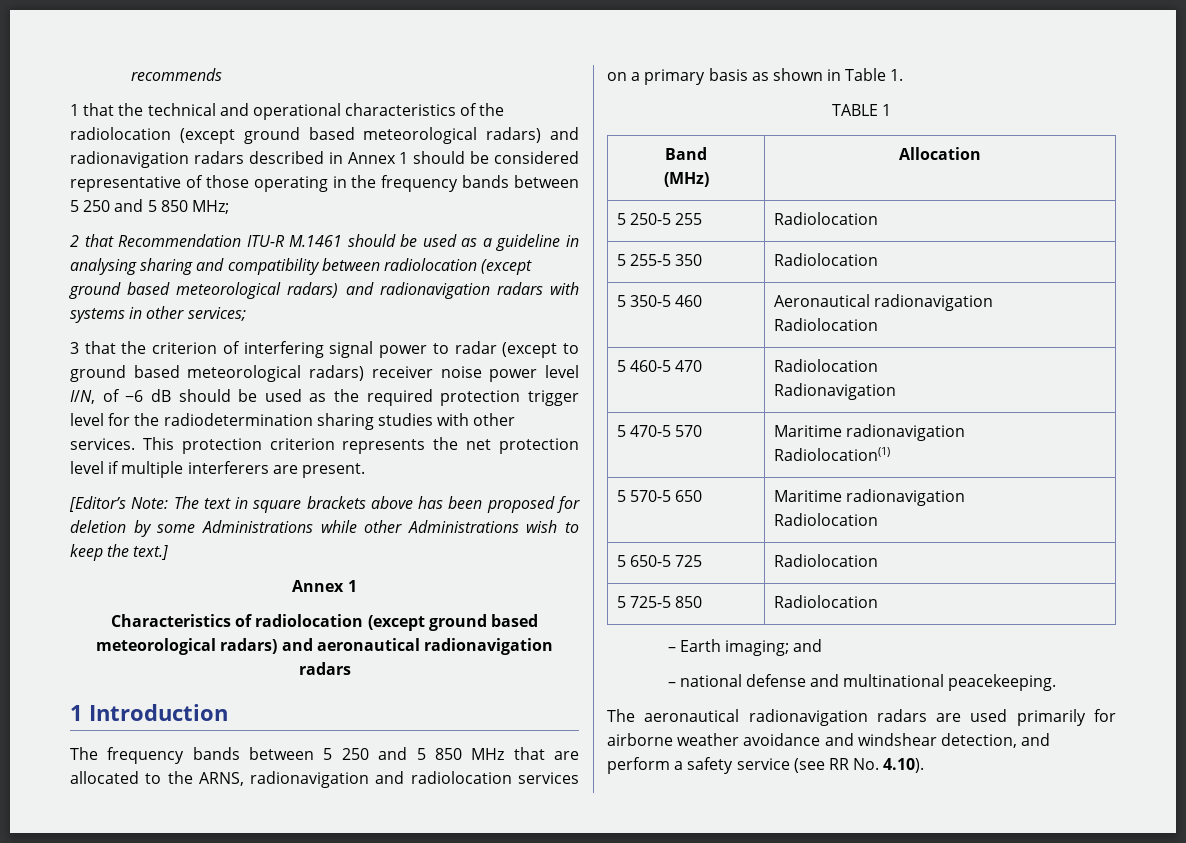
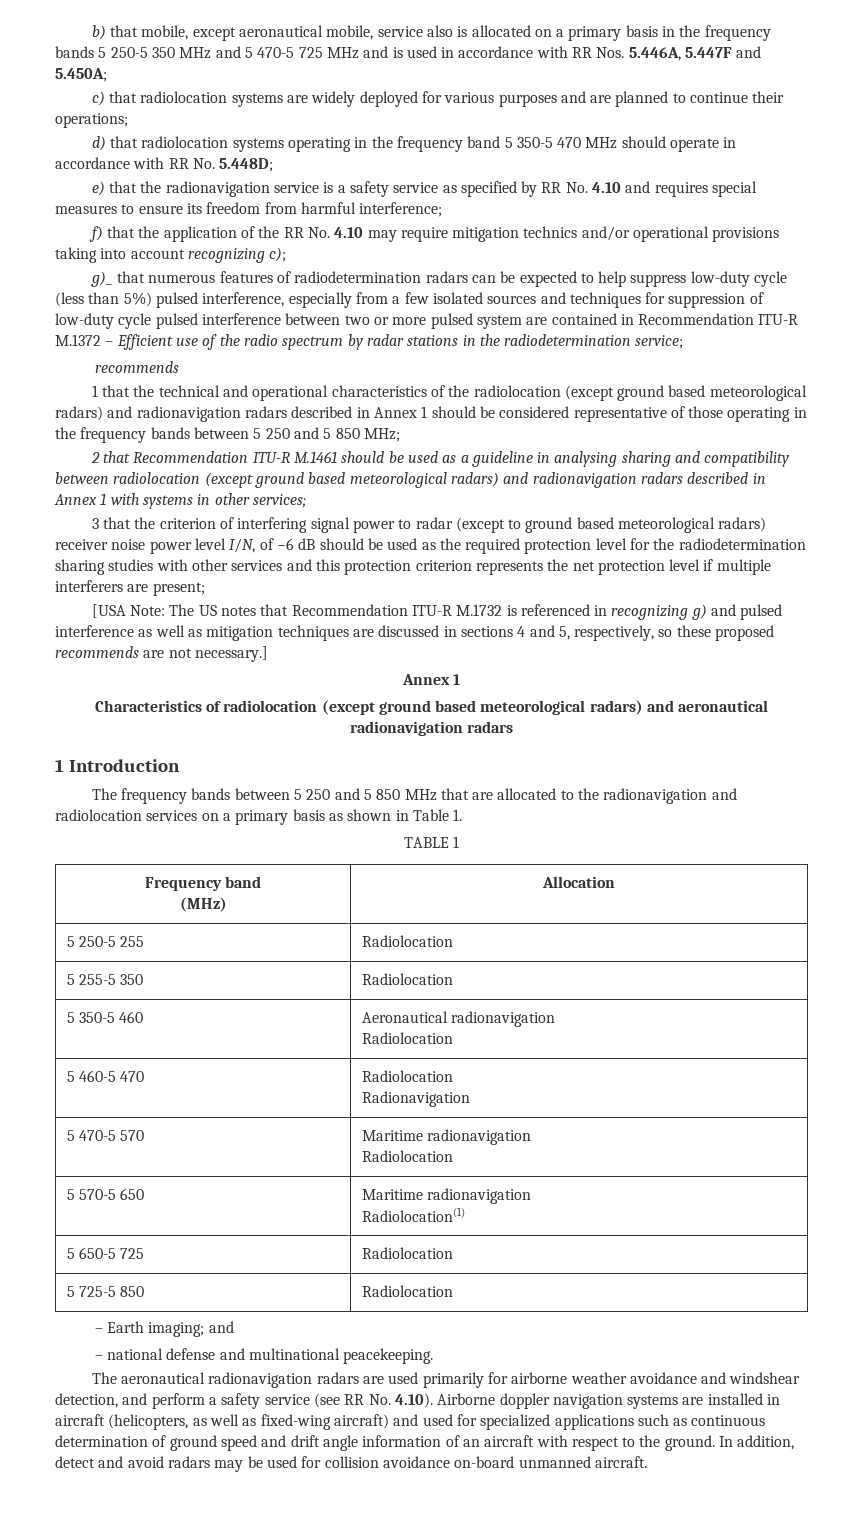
+ b) that mobile, except aeronautical mobile, service also is allocated on a primary basis in the frequency bands 5 250-5 350 MHz and 5 470-5 725 MHz and is used in accordance with RR Nos. 5.446A, 5.447F and 5.450A;
+ c) that radiolocation systems are widely deployed for various purposes and are planned to continue their operations;
+ d) that radiolocation systems operating in the frequency band 5 350-5 470 MHz should operate in accordance with RR No. 5.448D;
+ e) that the radionavigation service is a safety service as specified by RR No. 4.10 and requires special measures to ensure its freedom from harmful interference;
+ f) that the application of the RR No. 4.10 may require mitigation technics and/or operational provisions taking into account recognizing c);
+ g)_ that numerous features of radiodetermination radars can be expected to help suppress low-duty cycle (less than 5%) pulsed interference, especially from a few isolated sources and techniques for suppression of low-duty cycle pulsed interference between two or more pulsed system are contained in Recommendation ITU-R M.1372 – Efficient use of the radio spectrum by radar stations in the radiodetermination service;
- 2 that Recommendation ITU-R M.1461 should be used as a guideline in analysing sharing and compatibility between radiolocation (except ground based meteorological radars) and radionavigation radars with systems in other services;
+ 2 that Recommendation ITU-R M.1461 should be used as a guideline in analysing sharing and compatibility between radiolocation (except ground based meteorological radars) and radionavigation radars described in Annex 1 with systems in other services;
- 3 that the criterion of interfering signal power to radar (except to ground based meteorological radars) receiver noise power level I/N, of −6 dB should be used as the required protection trigger level for the radiodetermination sharing studies with other services. This protection criterion represents the net protection level if multiple interferers are present.
- [Editor’s Note: The text in square brackets above has been proposed for deletion by some Administrations while other Administrations wish to keep the text.]
+ 3 that the criterion of interfering signal power to radar (except to ground based meteorological radars) receiver noise power level I/N, of −6 dB should be used as the required protection level for the radiodetermination sharing studies with other services and this protection criterion represents the net protection level if multiple interferers are present;
+ [USA Note: The US notes that Recommendation ITU-R M.1732 is referenced in recognizing g) and pulsed interference as well as mitigation techniques are discussed in sections 4 and 5, respectively, so these proposed recommends are not necessary.]
- The frequency bands between 5 250 and 5 850 MHz that are allocated to the ARNS, radionavigation and radiolocation services on a primary basis as shown in Table 1.
+ The frequency bands between 5 250 and 5 850 MHz that are allocated to the radionavigation and radiolocation services on a primary basis as shown in Table 1.
- Band
+ Frequency band
  5 470-5 570 | Maritime radionavigation
- Radiolocation(1)
+ Radiolocation
  5 570-5 650 | Maritime radionavigation
- Radiolocation
+ Radiolocation(1)
- The aeronautical radionavigation radars are used primarily for airborne weather avoidance and windshear detection, and perform a safety service (see RR No. 4.10).
+ The aeronautical radionavigation radars are used primarily for airborne weather avoidance and windshear detection, and perform a safety service (see RR No. 4.10). Airborne doppler navigation systems are installed in aircraft (helicopters, as well as fixed-wing aircraft) and used for specialized applications such as continuous determination of ground speed and drift angle information of an aircraft with respect to the ground. In addition, detect and avoid radars may be used for collision avoidance on-board unmanned aircraft.

